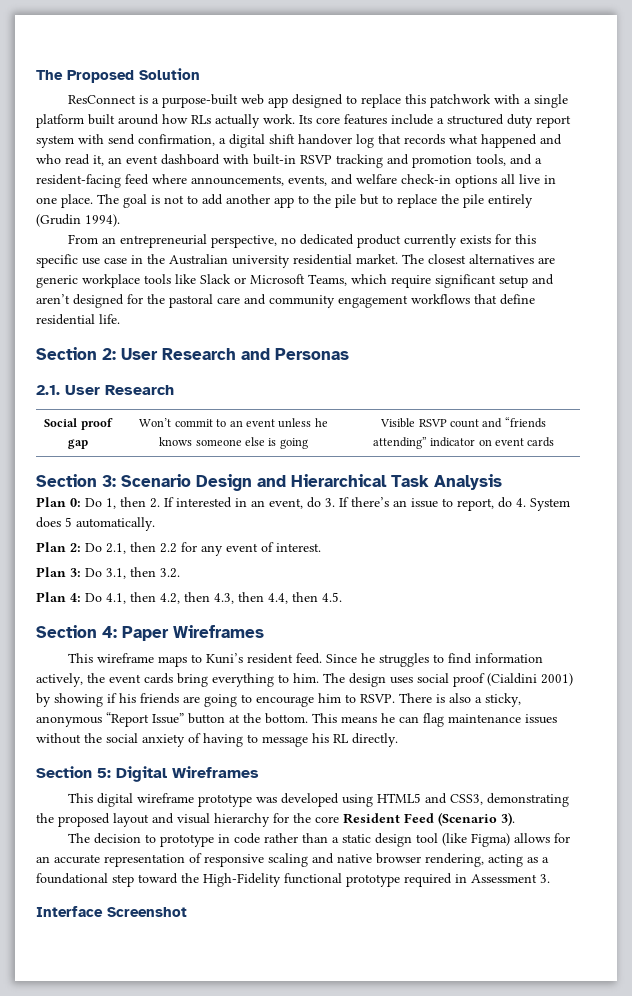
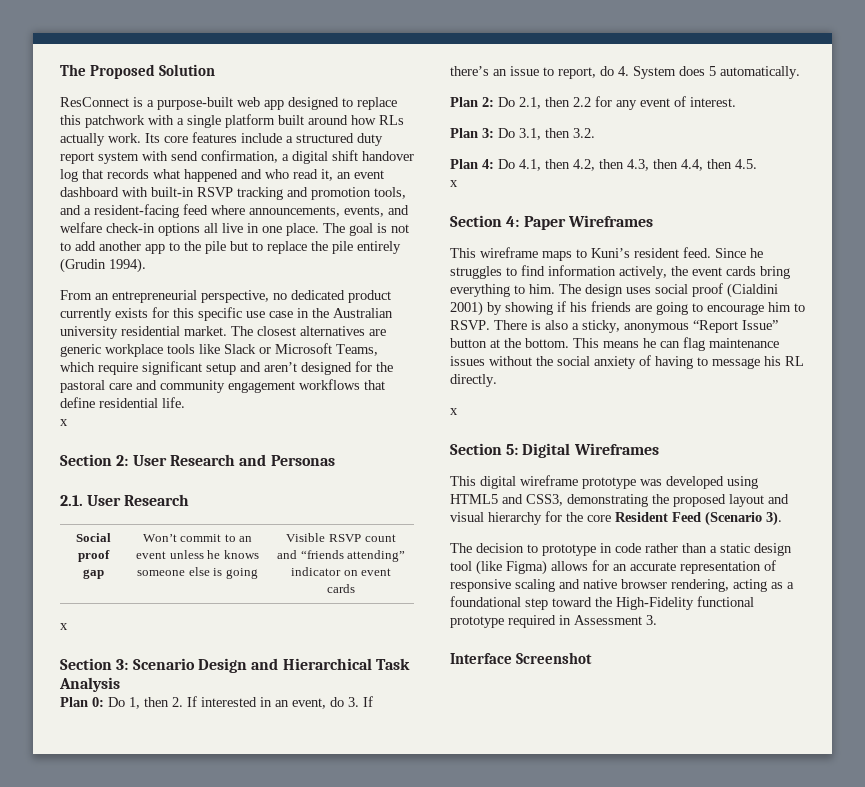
  The closest alternatives are generic workplace tools like Slack or Microsoft Teams, which require significant setup and aren’t designed for the pastoral care and community engagement workflows that define residential life.
+ x
  Social proof gap | Won’t commit to an event unless he knows someone else is going | Visible RSVP count and “friends attending” indicator on event cards
+ x
  Plan 4: Do 4.1, then 4.2, then 4.3, then 4.4, then 4.5.
+ x
  This means he can flag maintenance issues without the social anxiety of having to message his RL directly.
+ x

